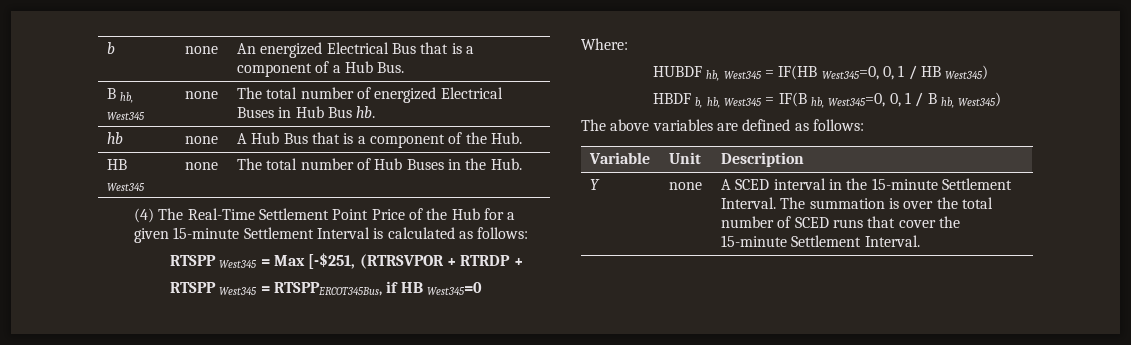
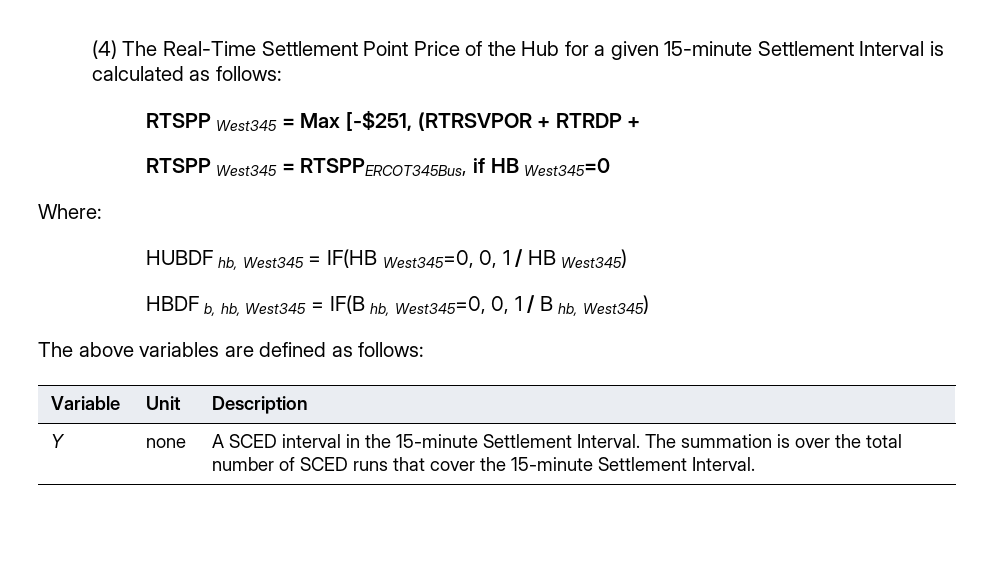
- b | none | An energized Electrical Bus that is a component of a Hub Bus.
- B hb, West345 | none | The total number of energized Electrical Buses in Hub Bus hb.
- hb | none | A Hub Bus that is a component of the Hub.
- HB West345 | none | The total number of Hub Buses in the Hub.

